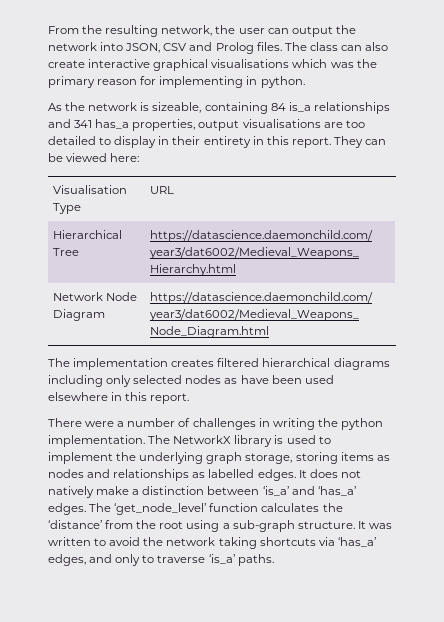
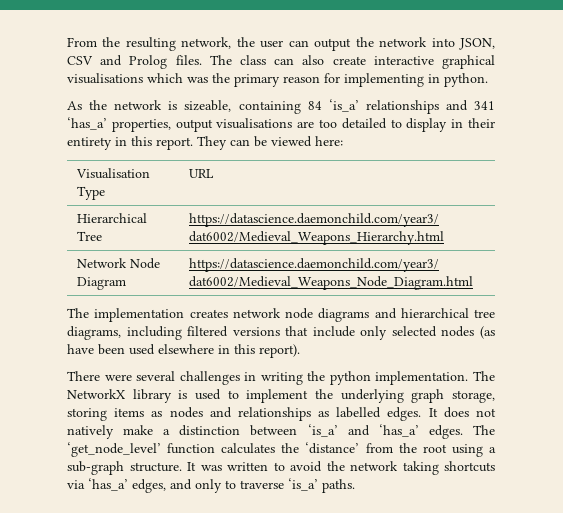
- As the network is sizeable, containing 84 is_a relationships and 341 has_a properties, output visualisations are too detailed to display in their entirety in this report.
+ As the network is sizeable, containing 84 ‘is_a’ relationships and 341 ‘has_a’ properties, output visualisations are too detailed to display in their entirety in this report.
- The implementation creates filtered hierarchical diagrams including only selected nodes as have been used elsewhere in this report.
+ The implementation creates network node diagrams and hierarchical tree diagrams, including filtered versions that include only selected nodes (as have been used elsewhere in this report).
- There were a number of challenges in writing the python implementation.
+ There were several challenges in writing the python implementation.

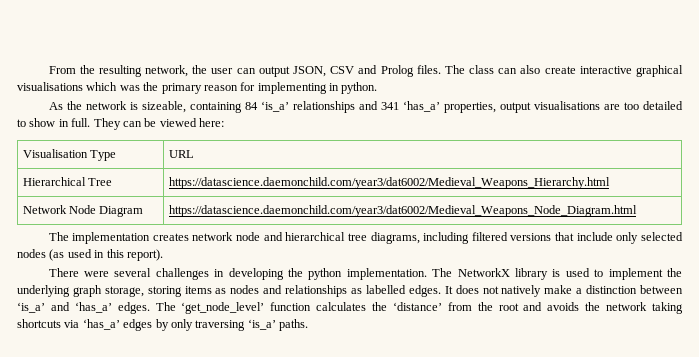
- From the resulting network, the user can output the network into JSON, CSV and Prolog files.
+ From the resulting network, the user can output JSON, CSV and Prolog files.
- As the network is sizeable, containing 84 ‘is_a’ relationships and 341 ‘has_a’ properties, output visualisations are too detailed to display in their entirety in this report.
+ As the network is sizeable, containing 84 ‘is_a’ relationships and 341 ‘has_a’ properties, output visualisations are too detailed to show in full.
- The implementation creates network node diagrams and hierarchical tree diagrams, including filtered versions that include only selected nodes (as have been used elsewhere in this report).
+ The implementation creates network node and hierarchical tree diagrams, including filtered versions that include only selected nodes (as used in this report).
- There were several challenges in writing the python implementation.
+ There were several challenges in developing the python implementation.
- The ‘get_node_level’ function calculates the ‘distance’ from the root using a sub-graph structure. It was written to avoid the network taking shortcuts via ‘has_a’ edges, and only to traverse ‘is_a’ paths.
+ The ‘get_node_level’ function calculates the ‘distance’ from the root and avoids the network taking shortcuts via ‘has_a’ edges by only traversing ‘is_a’ paths.

